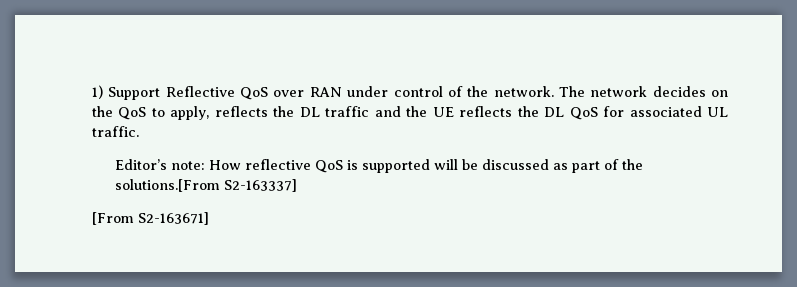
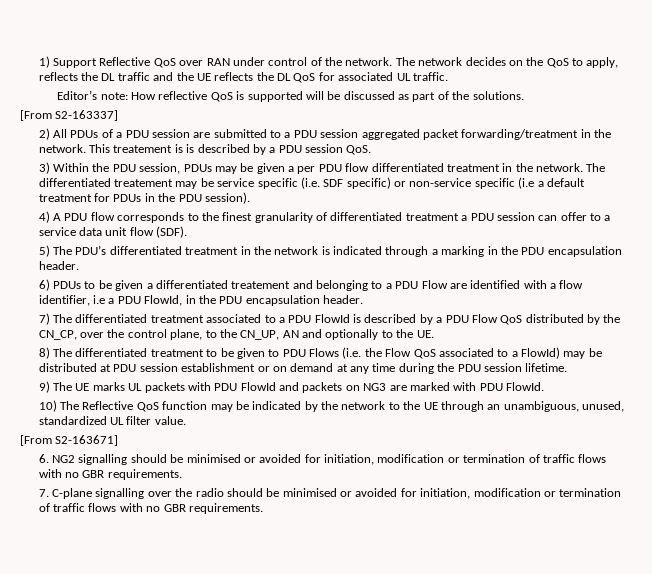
- Editor’s note: How reflective QoS is supported will be discussed as part of the solutions.[From S2-163337]
+ Editor’s note: How reflective QoS is supported will be discussed as part of the solutions.
+ [From S2-163337]
+ 2) All PDUs of a PDU session are submitted to a PDU session aggregated packet forwarding/treatment in the network. This treatement is is described by a PDU session QoS.
+ 3) Within the PDU session, PDUs may be given a per PDU flow differentiated treatment in the network. The differentiated treatement may be service specific (i.e. SDF specific) or non-service specific (i.e a default treatment for PDUs in the PDU session).
+ 4) A PDU flow corresponds to the finest granularity of differentiated treatment a PDU session can offer to a service data unit flow (SDF).
+ 5) The PDU’s differentiated treatment in the network is indicated through a marking in the PDU encapsulation header.
+ 6) PDUs to be given a differentiated treatement and belonging to a PDU Flow are identified with a flow identifier, i.e a PDU FlowId, in the PDU encapsulation header.
+ 7) The differentiated treatment associated to a PDU FlowId is described by a PDU Flow QoS distributed by the CN_CP, over the control plane, to the CN_UP, AN and optionally to the UE.
+ 8) The differentiated treatment to be given to PDU Flows (i.e. the Flow QoS associated to a FlowId) may be distributed at PDU session establishment or on demand at any time during the PDU session lifetime.
+ 9) The UE marks UL packets with PDU FlowId and packets on NG3 are marked with PDU FlowId.
+ 10) The Reflective QoS function may be indicated by the network to the UE through an unambiguous, unused, standardized UL filter value.
  [From S2-163671]
+ 6. NG2 signalling should be minimised or avoided for initiation, modification or termination of traffic flows with no GBR requirements.
+ 7. C-plane signalling over the radio should be minimised or avoided for initiation, modification or termination of traffic flows with no GBR requirements.

